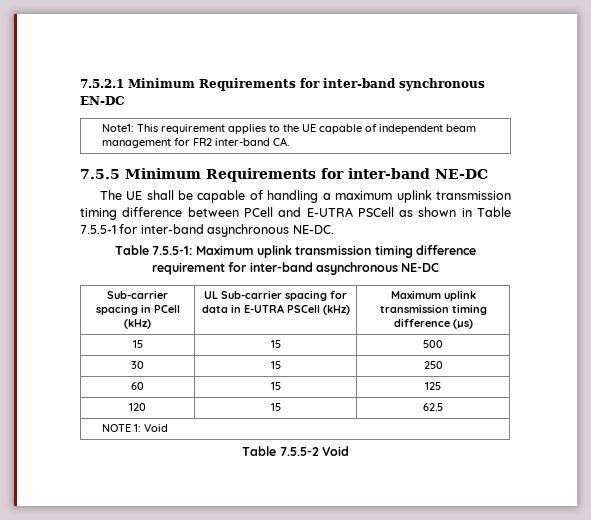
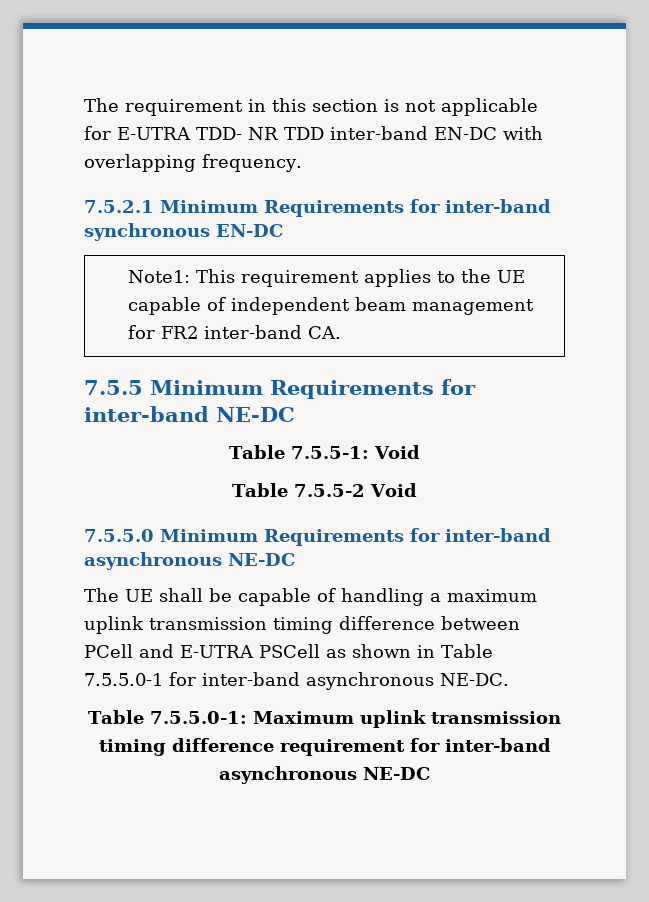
+ The requirement in this section is not applicable for E-UTRA TDD- NR TDD inter-band EN-DC with overlapping frequency.
+ Table 7.5.5-1: Void
+ Table 7.5.5-2 Void
+ 7.5.5.0 Minimum Requirements for inter-band asynchronous NE-DC
- The UE shall be capable of handling a maximum uplink transmission timing difference between PCell and E-UTRA PSCell as shown in Table 7.5.5-1 for inter-band asynchronous NE-DC.
+ The UE shall be capable of handling a maximum uplink transmission timing difference between PCell and E-UTRA PSCell as shown in Table 7.5.5.0-1 for inter-band asynchronous NE-DC.
- Table 7.5.5-1: Maximum uplink transmission timing difference requirement for inter-band asynchronous NE-DC
+ Table 7.5.5.0-1: Maximum uplink transmission timing difference requirement for inter-band asynchronous NE-DC
- Sub-carrier spacing in PCell (kHz) | UL Sub-carrier spacing for data in E-UTRA PSCell (kHz) | Maximum uplink transmission timing difference (µs)
- 15 | 15 | 500
- 30 | 15 | 250
- 60 | 15 | 125
- 120 | 15 | 62.5
- NOTE 1: Void
- Table 7.5.5-2 Void

